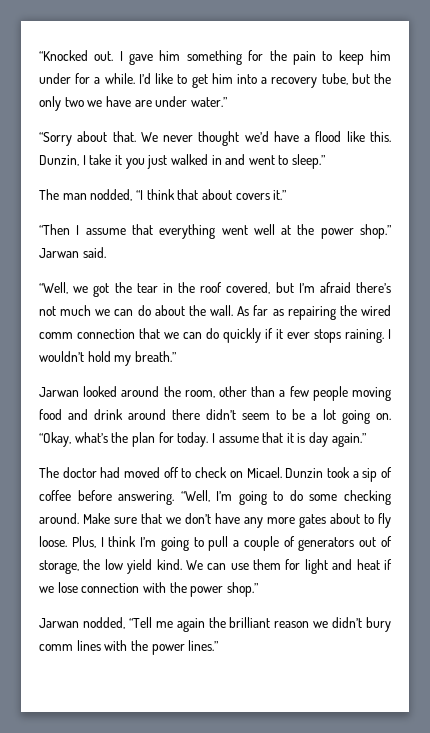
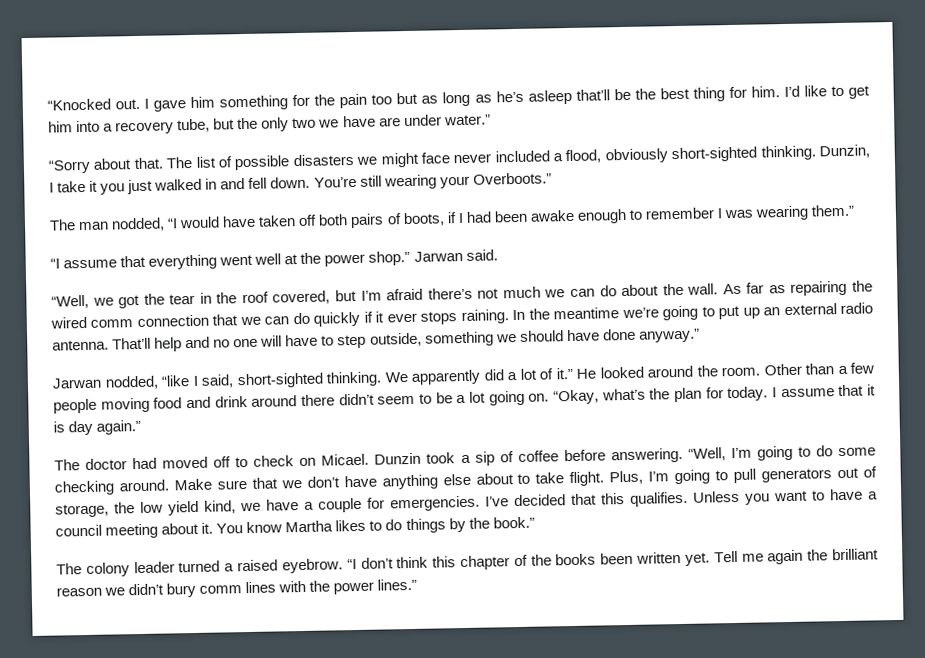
- I gave him something for the pain to keep him under for a while.
+ I gave him something for the pain too but as long as he’s asleep that’ll be the best thing for him.
- We never thought we’d have a flood like this.
+ The list of possible disasters we might face never included a flood, obviously short-sighted thinking.
- Dunzin, I take it you just walked in and went to sleep.”
- The man nodded, “I think that about covers it.”
- “Then I assume that everything went well at the power shop.”
+ Dunzin, I take it you just walked in and fell down. You’re still wearing your Overboots.”
+ The man nodded, “I would have taken off both pairs of boots, if I had been awake enough to remember I was wearing them.”
+ “I assume that everything went well at the power shop.”
- I wouldn’t hold my breath.”
- Jarwan looked around the room, other than a few people moving food and drink around there didn’t seem to be a lot going on.
+ In the meantime we’re going to put up an external radio antenna. That’ll help and no one will have to step outside, something we should have done anyway.”
+ Jarwan nodded, “like I said, short-sighted thinking. We apparently did a lot of it.” He looked around the room. Other than a few people moving food and drink around there didn’t seem to be a lot going on.
- Make sure that we don’t have any more gates about to fly loose. Plus, I think I’m going to pull a couple of generators out of storage, the low yield kind. We can use them for light and heat if we lose connection with the power shop.”
- Jarwan nodded, “Tell me again the brilliant reason we didn’t bury comm lines with the power lines.”
+ Make sure that we don’t have anything else about to take flight. Plus, I’m going to pull generators out of storage, the low yield kind, we have a couple for emergencies. I’ve decided that this qualifies. Unless you want to have a council meeting about it. You know Martha likes to do things by the book.”
+ The colony leader turned a raised eyebrow. “I don’t think this chapter of the books been written yet. Tell me again the brilliant reason we didn’t bury comm lines with the power lines.”

